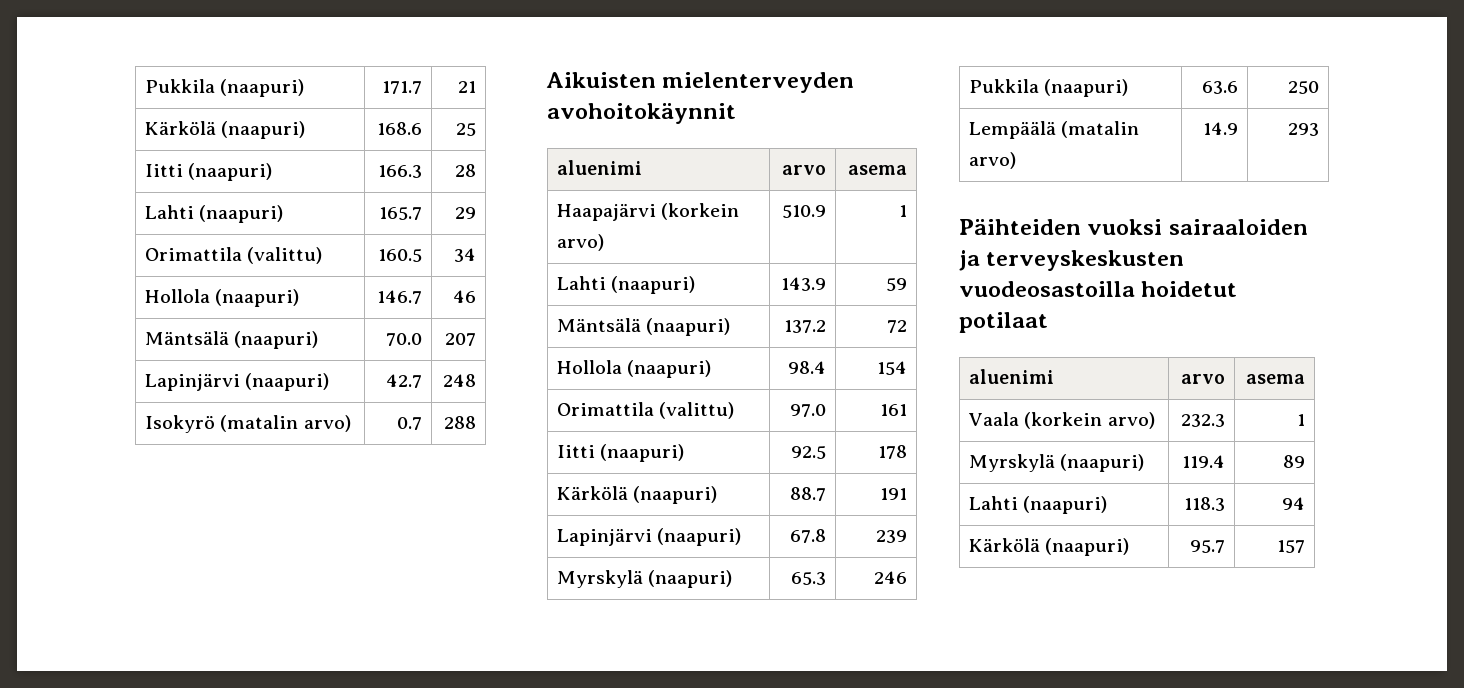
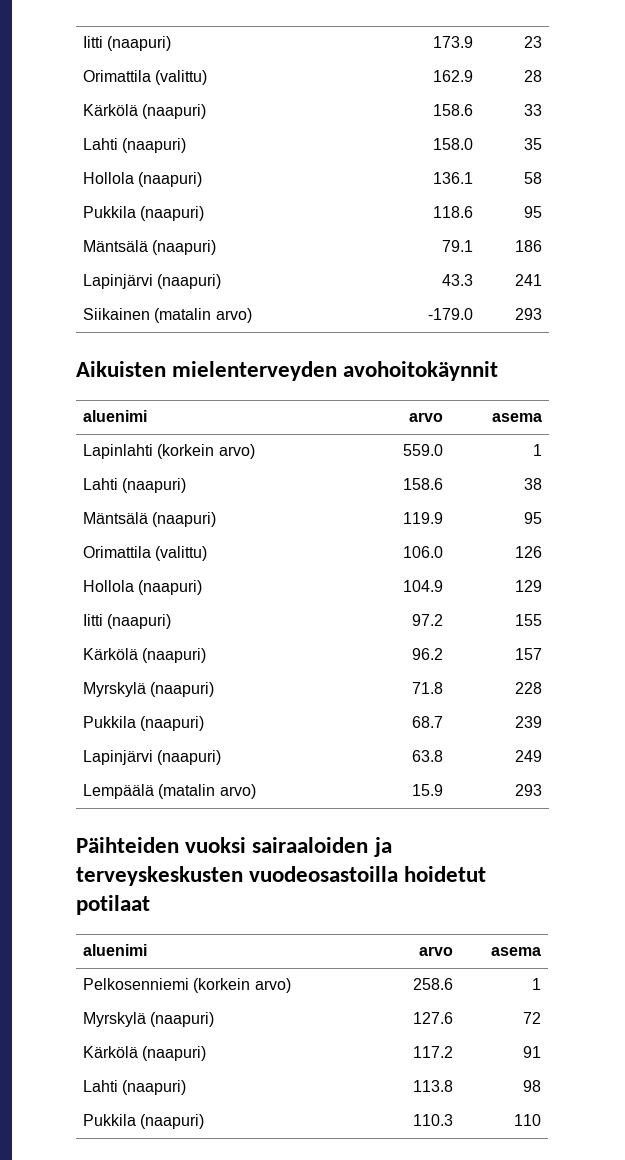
- Pukkila (naapuri) | 171.7 | 21
- Kärkölä (naapuri) | 168.6 | 25
- Iitti (naapuri) | 166.3 | 28
- Lahti (naapuri) | 165.7 | 29
- Orimattila (valittu) | 160.5 | 34
- Hollola (naapuri) | 146.7 | 46
- Mäntsälä (naapuri) | 70.0 | 207
- Lapinjärvi (naapuri) | 42.7 | 248
- Isokyrö (matalin arvo) | 0.7 | 288
+ Iitti (naapuri) | 173.9 | 23
+ Orimattila (valittu) | 162.9 | 28
+ Kärkölä (naapuri) | 158.6 | 33
+ Lahti (naapuri) | 158.0 | 35
+ Hollola (naapuri) | 136.1 | 58
+ Pukkila (naapuri) | 118.6 | 95
+ Mäntsälä (naapuri) | 79.1 | 186
+ Lapinjärvi (naapuri) | 43.3 | 241
+ Siikainen (matalin arvo) | -179.0 | 293
- Haapajärvi (korkein arvo) | 510.9 | 1
+ Lapinlahti (korkein arvo) | 559.0 | 1
- Lahti (naapuri) | 143.9 | 59
- Mäntsälä (naapuri) | 137.2 | 72
- Hollola (naapuri) | 98.4 | 154
- Orimattila (valittu) | 97.0 | 161
- Iitti (naapuri) | 92.5 | 178
- Kärkölä (naapuri) | 88.7 | 191
- Lapinjärvi (naapuri) | 67.8 | 239
- Myrskylä (naapuri) | 65.3 | 246
- Pukkila (naapuri) | 63.6 | 250
+ Lahti (naapuri) | 158.6 | 38
+ Mäntsälä (naapuri) | 119.9 | 95
+ Orimattila (valittu) | 106.0 | 126
+ Hollola (naapuri) | 104.9 | 129
+ Iitti (naapuri) | 97.2 | 155
+ Kärkölä (naapuri) | 96.2 | 157
+ Myrskylä (naapuri) | 71.8 | 228
+ Pukkila (naapuri) | 68.7 | 239
+ Lapinjärvi (naapuri) | 63.8 | 249
- Lempäälä (matalin arvo) | 14.9 | 293
+ Lempäälä (matalin arvo) | 15.9 | 293
- Vaala (korkein arvo) | 232.3 | 1
+ Pelkosenniemi (korkein arvo) | 258.6 | 1
- Myrskylä (naapuri) | 119.4 | 89
- Lahti (naapuri) | 118.3 | 94
- Kärkölä (naapuri) | 95.7 | 157
+ Myrskylä (naapuri) | 127.6 | 72
+ Kärkölä (naapuri) | 117.2 | 91
+ Lahti (naapuri) | 113.8 | 98
+ Pukkila (naapuri) | 110.3 | 110

